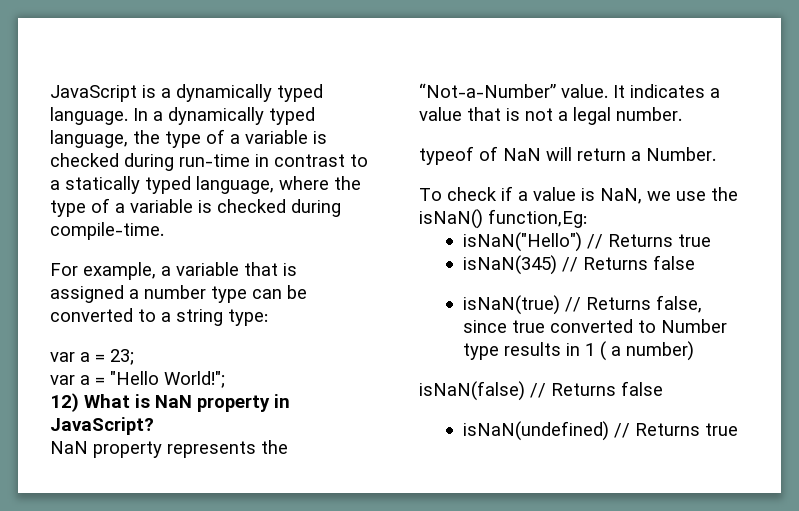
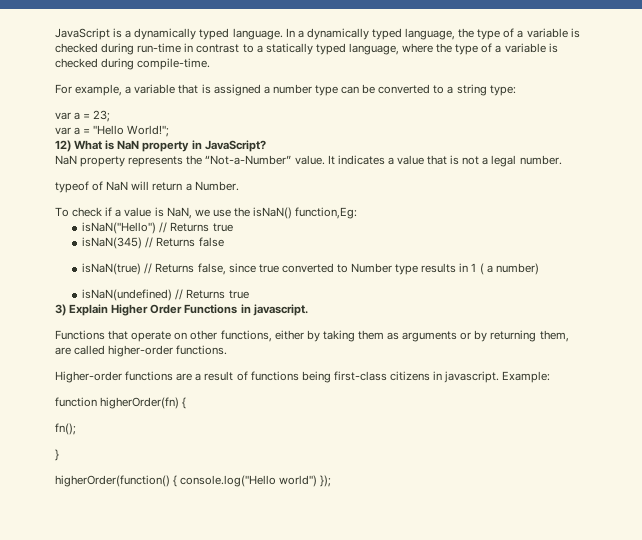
- isNaN(false) // Returns false
+ 3) Explain Higher Order Functions in javascript.
+ Functions that operate on other functions, either by taking them as arguments or by returning them, are called higher-order functions.
+ Higher-order functions are a result of functions being first-class citizens in javascript. Example:
+ function higherOrder(fn) {
+ fn();
+ }
+ higherOrder(function() { console.log("Hello world") });

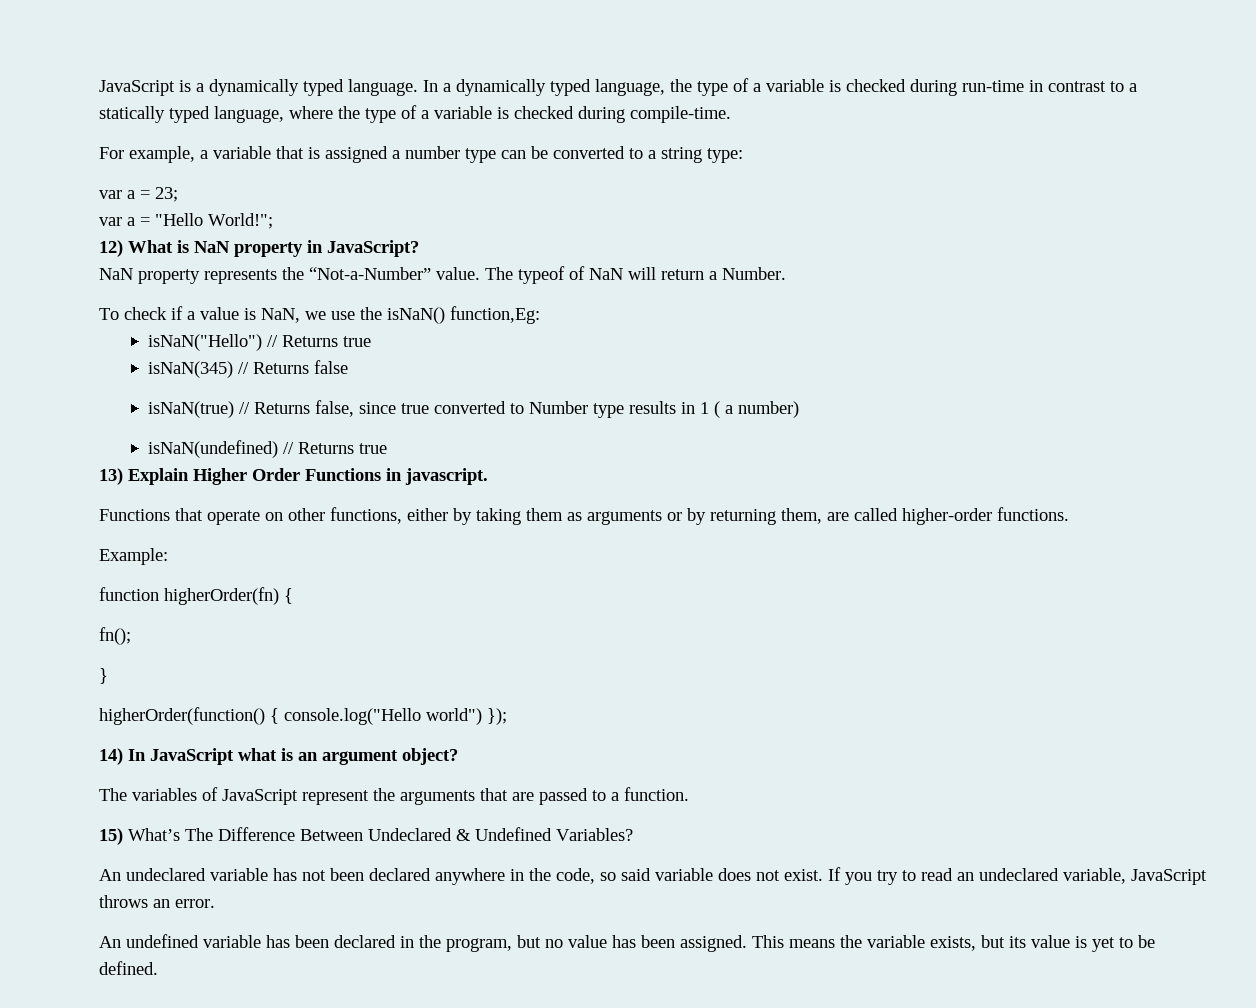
- It indicates a value that is not a legal number.
- typeof of NaN will return a Number.
+ The typeof of NaN will return a Number.
- 3) Explain Higher Order Functions in javascript.
+ 13) Explain Higher Order Functions in javascript.
- Higher-order functions are a result of functions being first-class citizens in javascript.
+ 14) In JavaScript what is an argument object?
+ The variables of JavaScript represent the arguments that are passed to a function.
+ 15) What’s The Difference Between Undeclared & Undefined Variables?
+ An undeclared variable has not been declared anywhere in the code, so said variable does not exist. If you try to read an undeclared variable, JavaScript throws an error.
+ An undefined variable has been declared in the program, but no value has been assigned. This means the variable exists, but its value is yet to be defined.

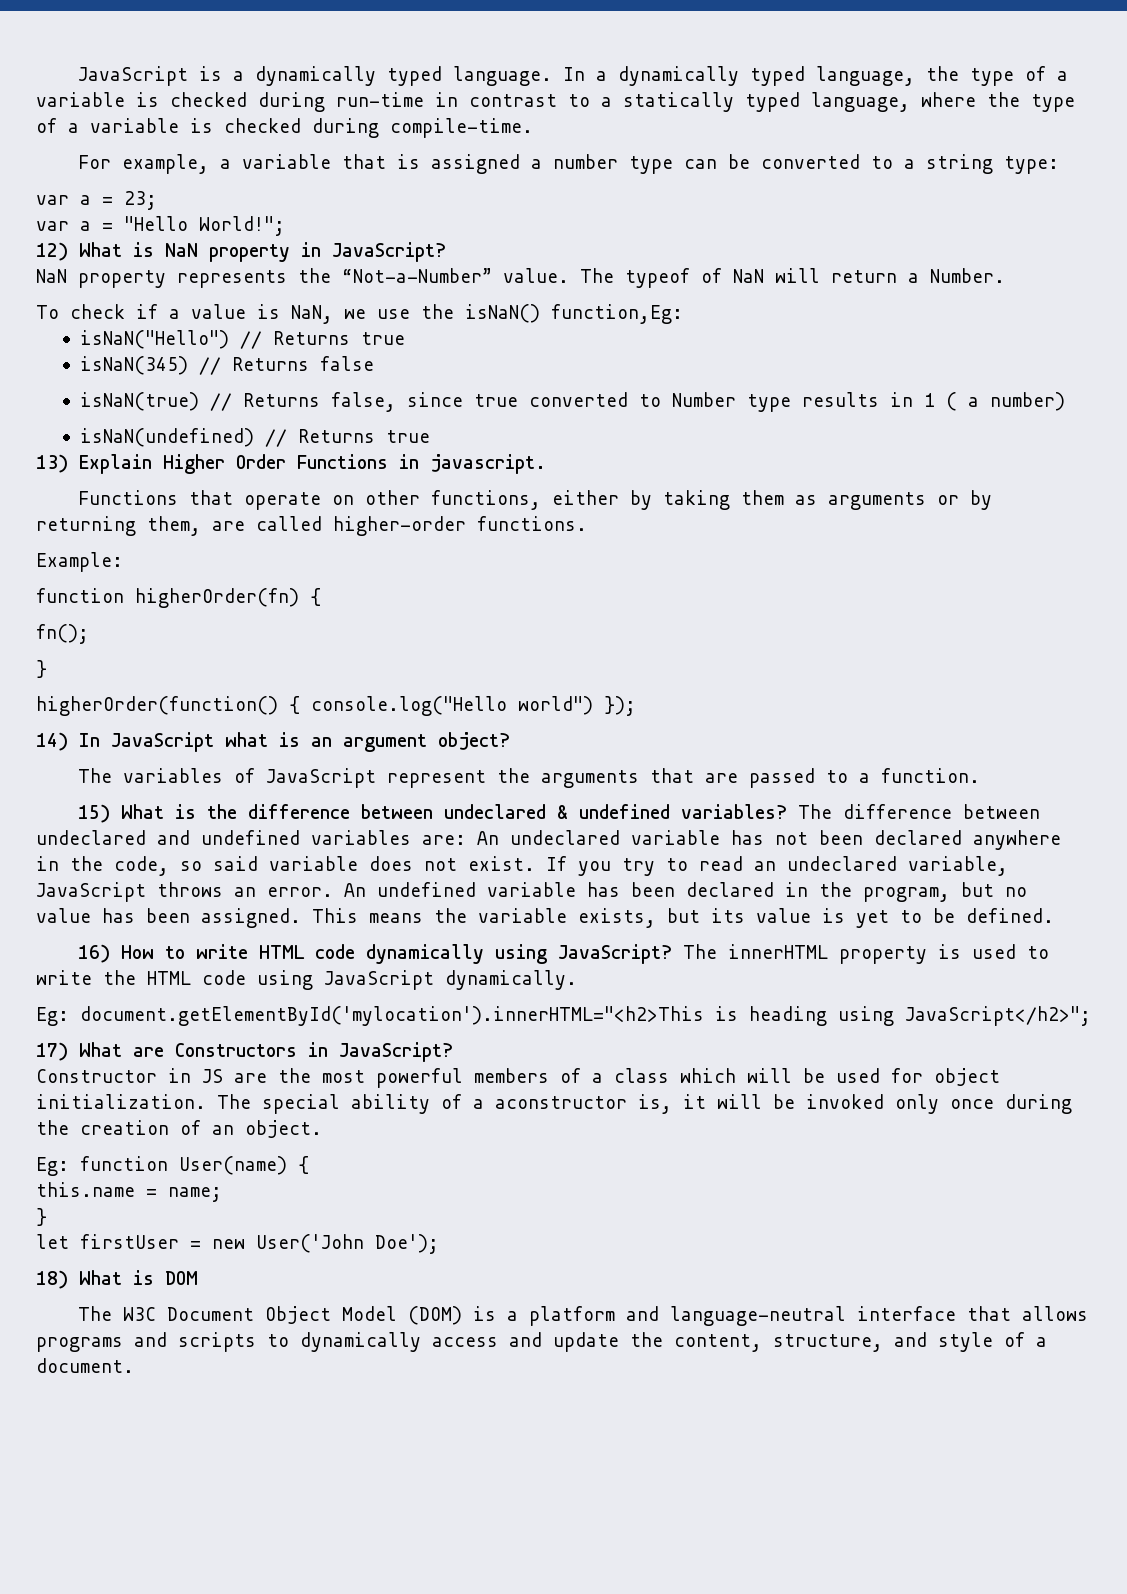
- 15) What’s The Difference Between Undeclared & Undefined Variables?
- An undeclared variable has not been declared anywhere in the code, so said variable does not exist.
+ 15) What is the difference between undeclared & undefined variables? The difference between undeclared and undefined variables are: An undeclared variable has not been declared anywhere in the code, so said variable does not exist.
- If you try to read an undeclared variable, JavaScript throws an error.
- An undefined variable has been declared in the program, but no value has been assigned.
+ If you try to read an undeclared variable, JavaScript throws an error. An undefined variable has been declared in the program, but no value has been assigned.
+ 16) How to write HTML code dynamically using JavaScript? The innerHTML property is used to write the HTML code using JavaScript dynamically.
+ Eg: document.getElementById('mylocation').innerHTML="<h2>This is heading using JavaScript</h2>";
+ 17) What are Constructors in JavaScript?
+ Constructor in JS are the most powerful members of a class which will be used for object initialization. The special ability of a aconstructor is, it will be invoked only once during the creation of an object.
+ Eg: function User(name) {
+ this.name = name;
+ }
+ let firstUser = new User('John Doe');
+ 18) What is DOM
+ The W3C Document Object Model (DOM) is a platform and language-neutral interface that allows programs and scripts to dynamically access and update the content, structure, and style of a document.

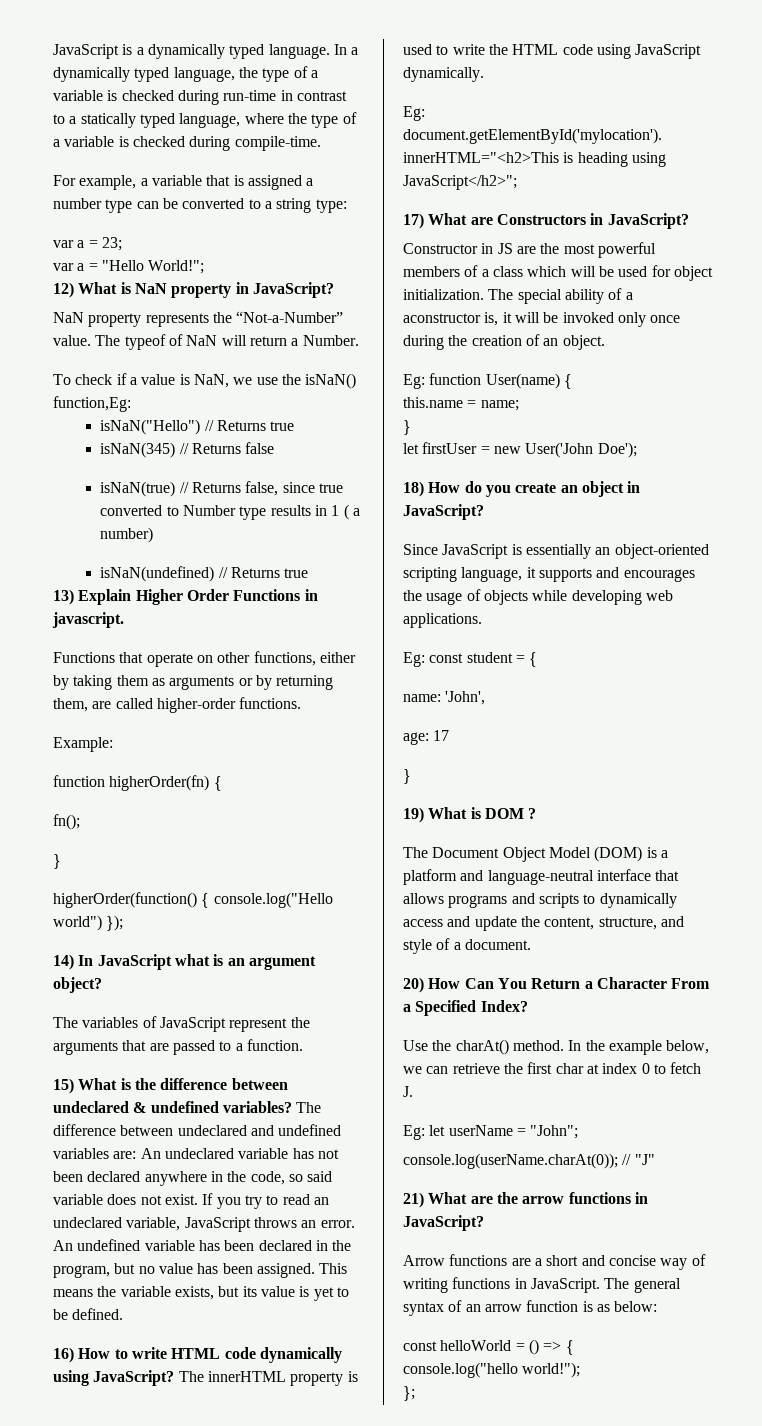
- 18) What is DOM
- The W3C Document Object Model (DOM) is a platform and language-neutral interface that allows programs and scripts to dynamically access and update the content, structure, and style of a document.
+ 18) How do you create an object in JavaScript?
+ Since JavaScript is essentially an object-oriented scripting language, it supports and encourages the usage of objects while developing web applications.
+ Eg: const student = {
+ name: 'John',
+ age: 17
+ }
+ 19) What is DOM ?
+ The Document Object Model (DOM) is a platform and language-neutral interface that allows programs and scripts to dynamically access and update the content, structure, and style of a document.
+ 20) How Can You Return a Character From a Specified Index?
+ Use the charAt() method. In the example below, we can retrieve the first char at index 0 to fetch J.
+ Eg: let userName = "John";
+ console.log(userName.charAt(0)); // "J"
+ 21) What are the arrow functions in JavaScript?
+ Arrow functions are a short and concise way of writing functions in JavaScript. The general syntax of an arrow function is as below:
+ const helloWorld = () => {
+ console.log("hello world!");
+ };

